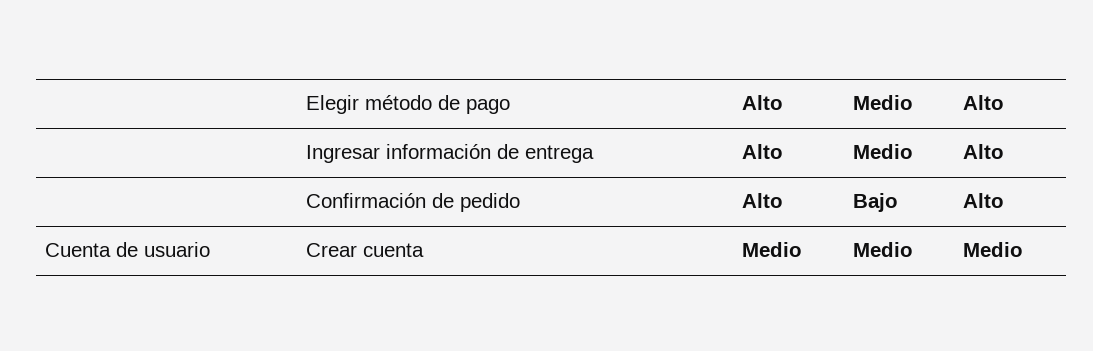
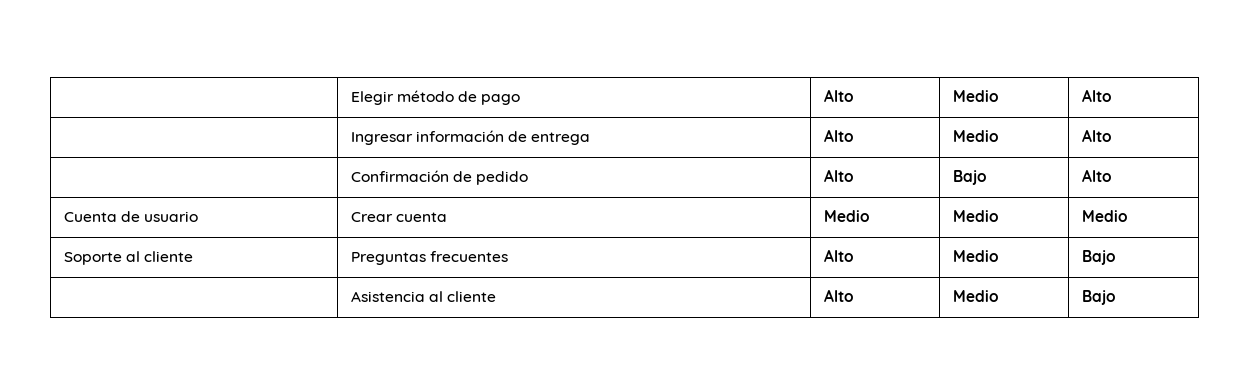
+ Soporte al cliente | Preguntas frecuentes | Alto | Medio | Bajo
+ | Asistencia al cliente | Alto | Medio | Bajo

